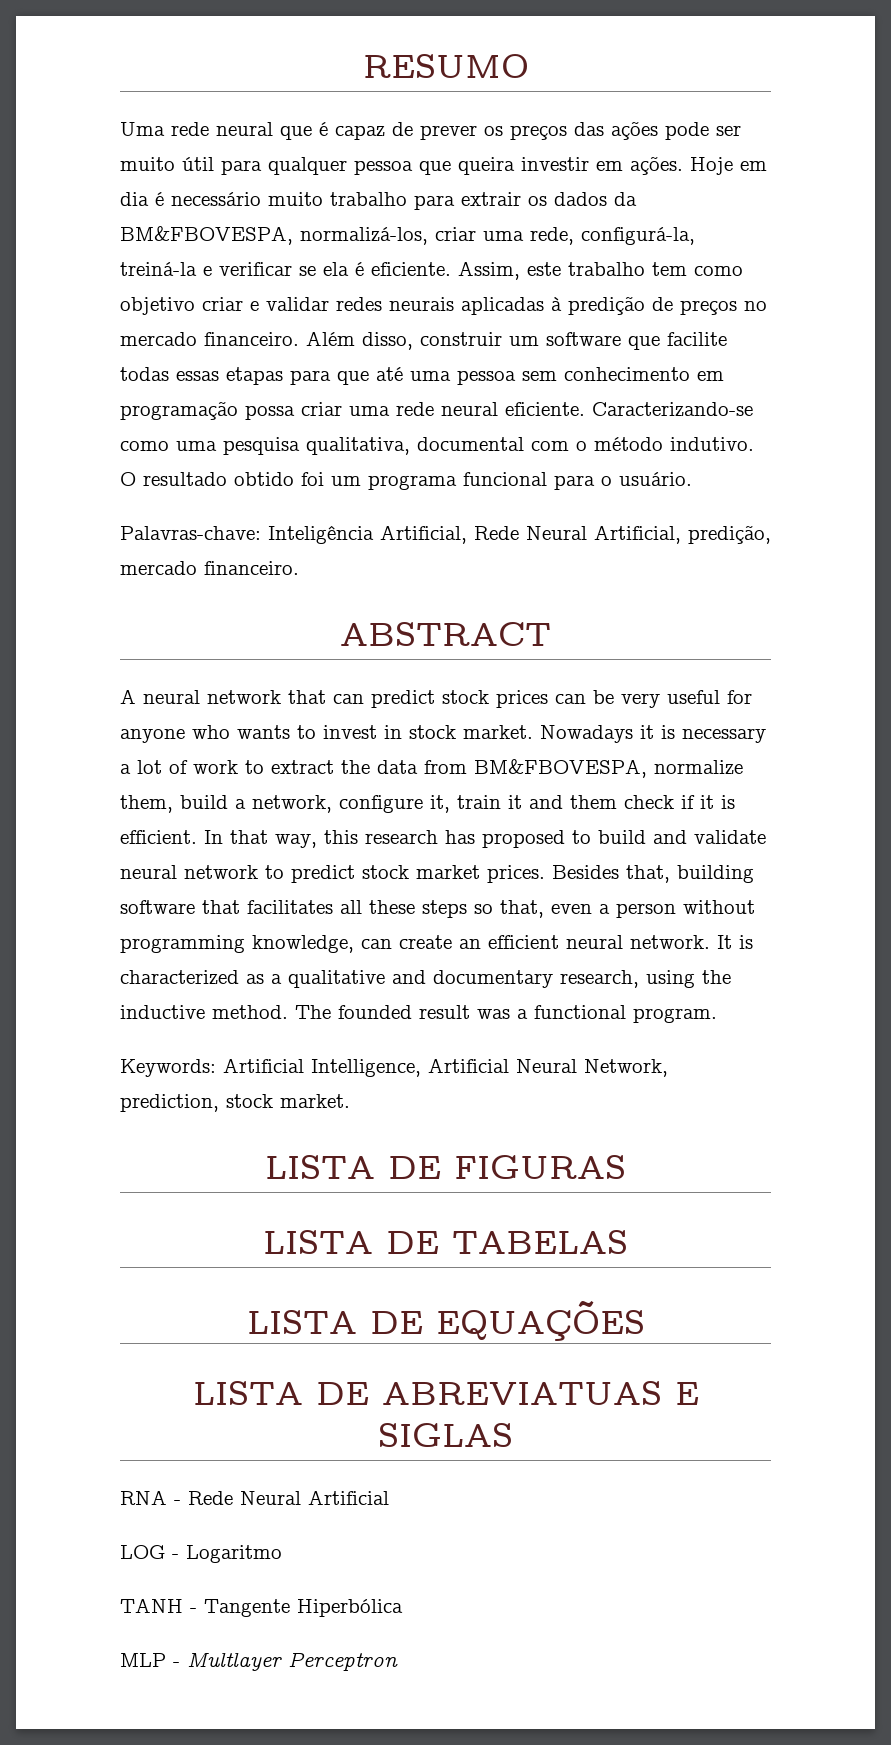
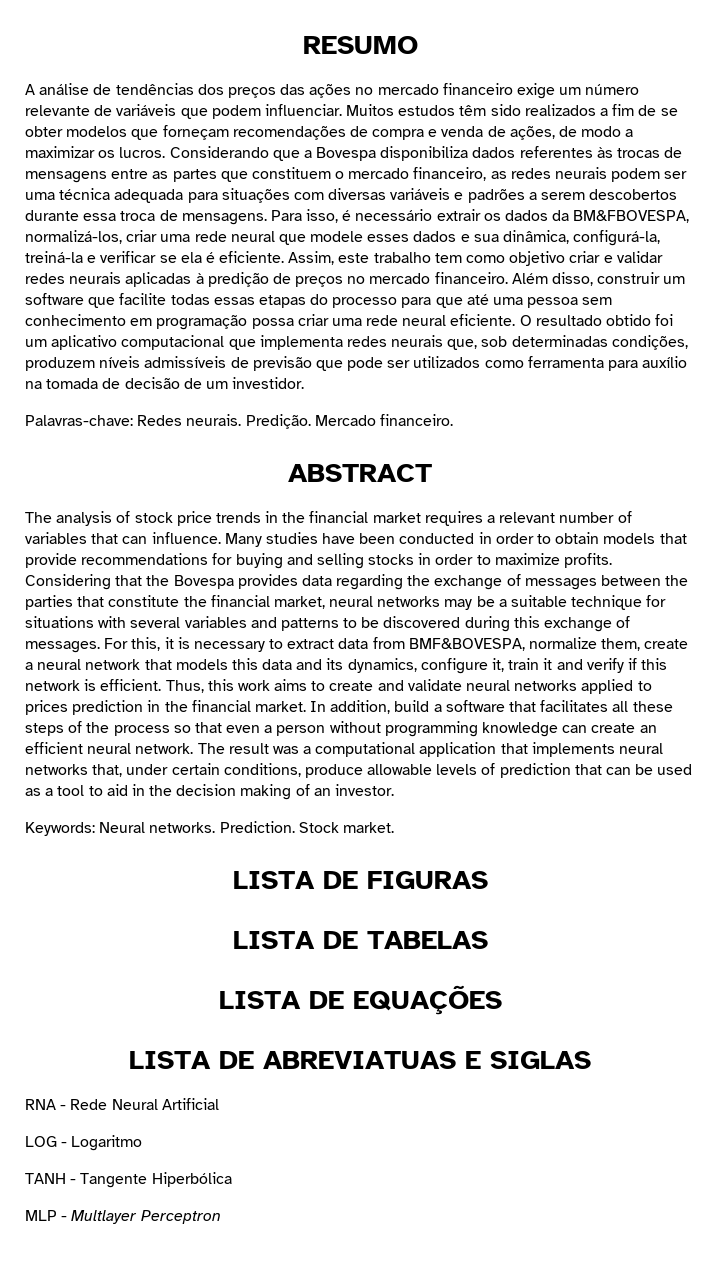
- Uma rede neural que é capaz de prever os preços das ações pode ser muito útil para qualquer pessoa que queira investir em ações. Hoje em dia é necessário muito trabalho para extrair os dados da BM&FBOVESPA, normalizá-los, criar uma rede, configurá-la, treiná-la e verificar se ela é eficiente.
+ A análise de tendências dos preços das ações no mercado financeiro exige um número relevante de variáveis que podem influenciar. Muitos estudos têm sido realizados a fim de se obter modelos que forneçam recomendações de compra e venda de ações, de modo a maximizar os lucros. Considerando que a Bovespa disponibiliza dados referentes às trocas de mensagens entre as partes que constituem o mercado financeiro, as redes neurais podem ser uma técnica adequada para situações com diversas variáveis e padrões a serem descobertos durante essa troca de mensagens. Para isso, é necessário extrair os dados da BM&FBOVESPA, normalizá-los, criar uma rede neural que modele esses dados e sua dinâmica, configurá-la, treiná-la e verificar se ela é eficiente.
- Além disso, construir um software que facilite todas essas etapas para que até uma pessoa sem conhecimento em programação possa criar uma rede neural eficiente.
+ Além disso, construir um software que facilite todas essas etapas do processo para que até uma pessoa sem conhecimento em programação possa criar uma rede neural eficiente.
- Caracterizando-se como uma pesquisa qualitativa, documental com o método indutivo.
- O resultado obtido foi um programa funcional para o usuário.
- Palavras-chave: Inteligência Artificial, Rede Neural Artificial, predição, mercado financeiro.
+ O resultado obtido foi um aplicativo computacional que implementa redes neurais que, sob determinadas condições, produzem níveis admissíveis de previsão que pode ser utilizados como ferramenta para auxílio na tomada de decisão de um investidor.
+ Palavras-chave: Redes neurais. Predição. Mercado financeiro.
  ABSTRACT
- A neural network that can predict stock prices can be very useful for anyone who wants to invest in stock market. Nowadays it is necessary a lot of work to extract the data from BM&FBOVESPA, normalize them, build a network, configure it, train it and them check if it is efficient. In that way, this research has proposed to build and validate neural network to predict stock market prices. Besides that, building software that facilitates all these steps so that, even a person without programming knowledge, can create an efficient neural network.
+ The analysis of stock price trends in the financial market requires a relevant number of variables that can influence. Many studies have been conducted in order to obtain models that provide recommendations for buying and selling stocks in order to maximize profits. Considering that the Bovespa provides data regarding the exchange of messages between the parties that constitute the financial market, neural networks may be a suitable technique for situations with several variables and patterns to be discovered during this exchange of messages. For this, it is necessary to extract data from BMF&BOVESPA, normalize them, create a neural network that models this data and its dynamics, configure it, train it and verify if this network is efficient. Thus, this work aims to create and validate neural networks applied to prices prediction in the financial market. In addition, build a software that facilitates all these steps of the process so that even a person without programming knowledge can create an efficient neural network.
- It is characterized as a qualitative and documentary research, using the inductive method. The founded result was a functional program.
- Keywords: Artificial Intelligence, Artificial Neural Network, prediction, stock market.
+ The result was a computational application that implements neural networks that, under certain conditions, produce allowable levels of prediction that can be used as a tool to aid in the decision making of an investor.
+ Keywords: Neural networks. Prediction. Stock market.

